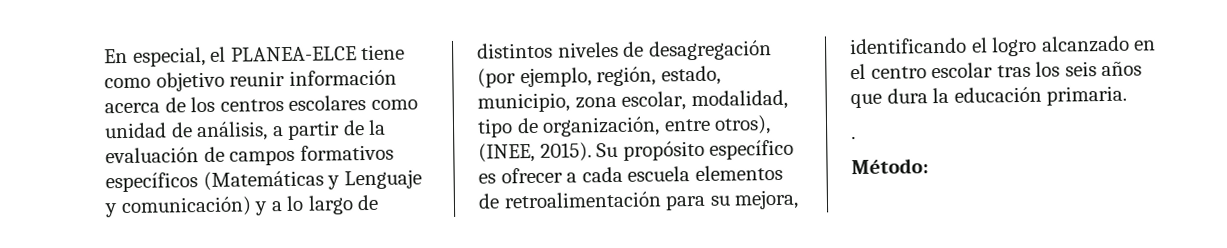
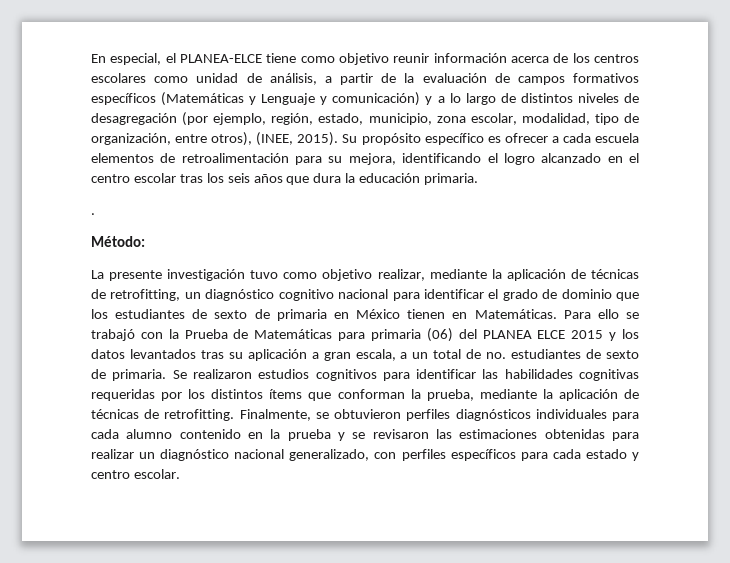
+ La presente investigación tuvo como objetivo realizar, mediante la aplicación de técnicas de retrofitting, un diagnóstico cognitivo nacional para identificar el grado de dominio que los estudiantes de sexto de primaria en México tienen en Matemáticas. Para ello se trabajó con la Prueba de Matemáticas para primaria (06) del PLANEA ELCE 2015 y los datos levantados tras su aplicación a gran escala, a un total de no. estudiantes de sexto de primaria. Se realizaron estudios cognitivos para identificar las habilidades cognitivas requeridas por los distintos ítems que conforman la prueba, mediante la aplicación de técnicas de retrofitting. Finalmente, se obtuvieron perfiles diagnósticos individuales para cada alumno contenido en la prueba y se revisaron las estimaciones obtenidas para realizar un diagnóstico nacional generalizado, con perfiles específicos para cada estado y centro escolar.

